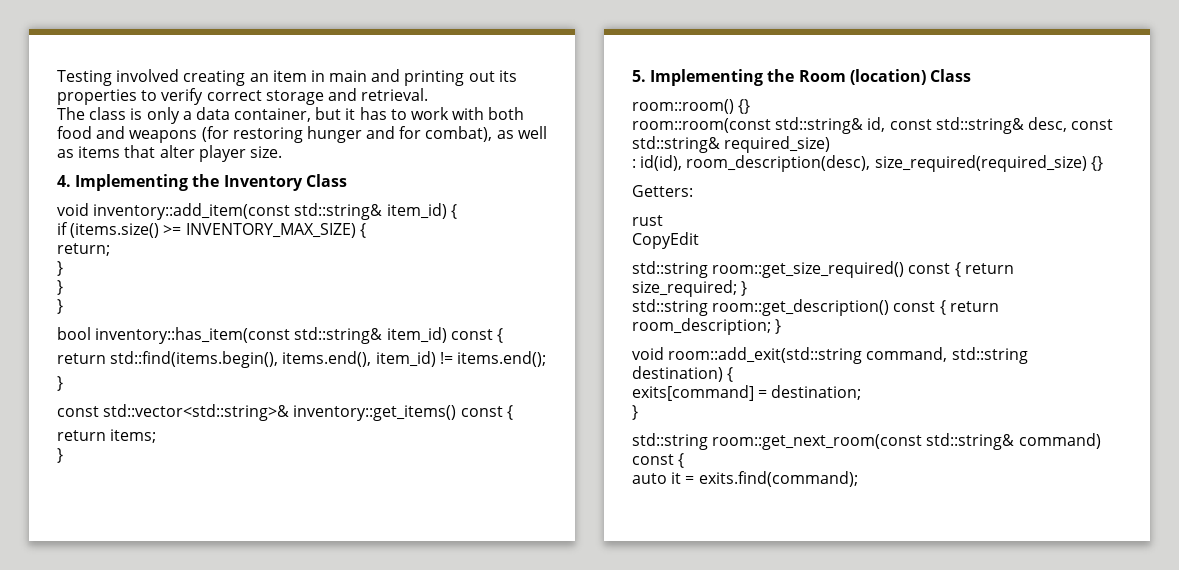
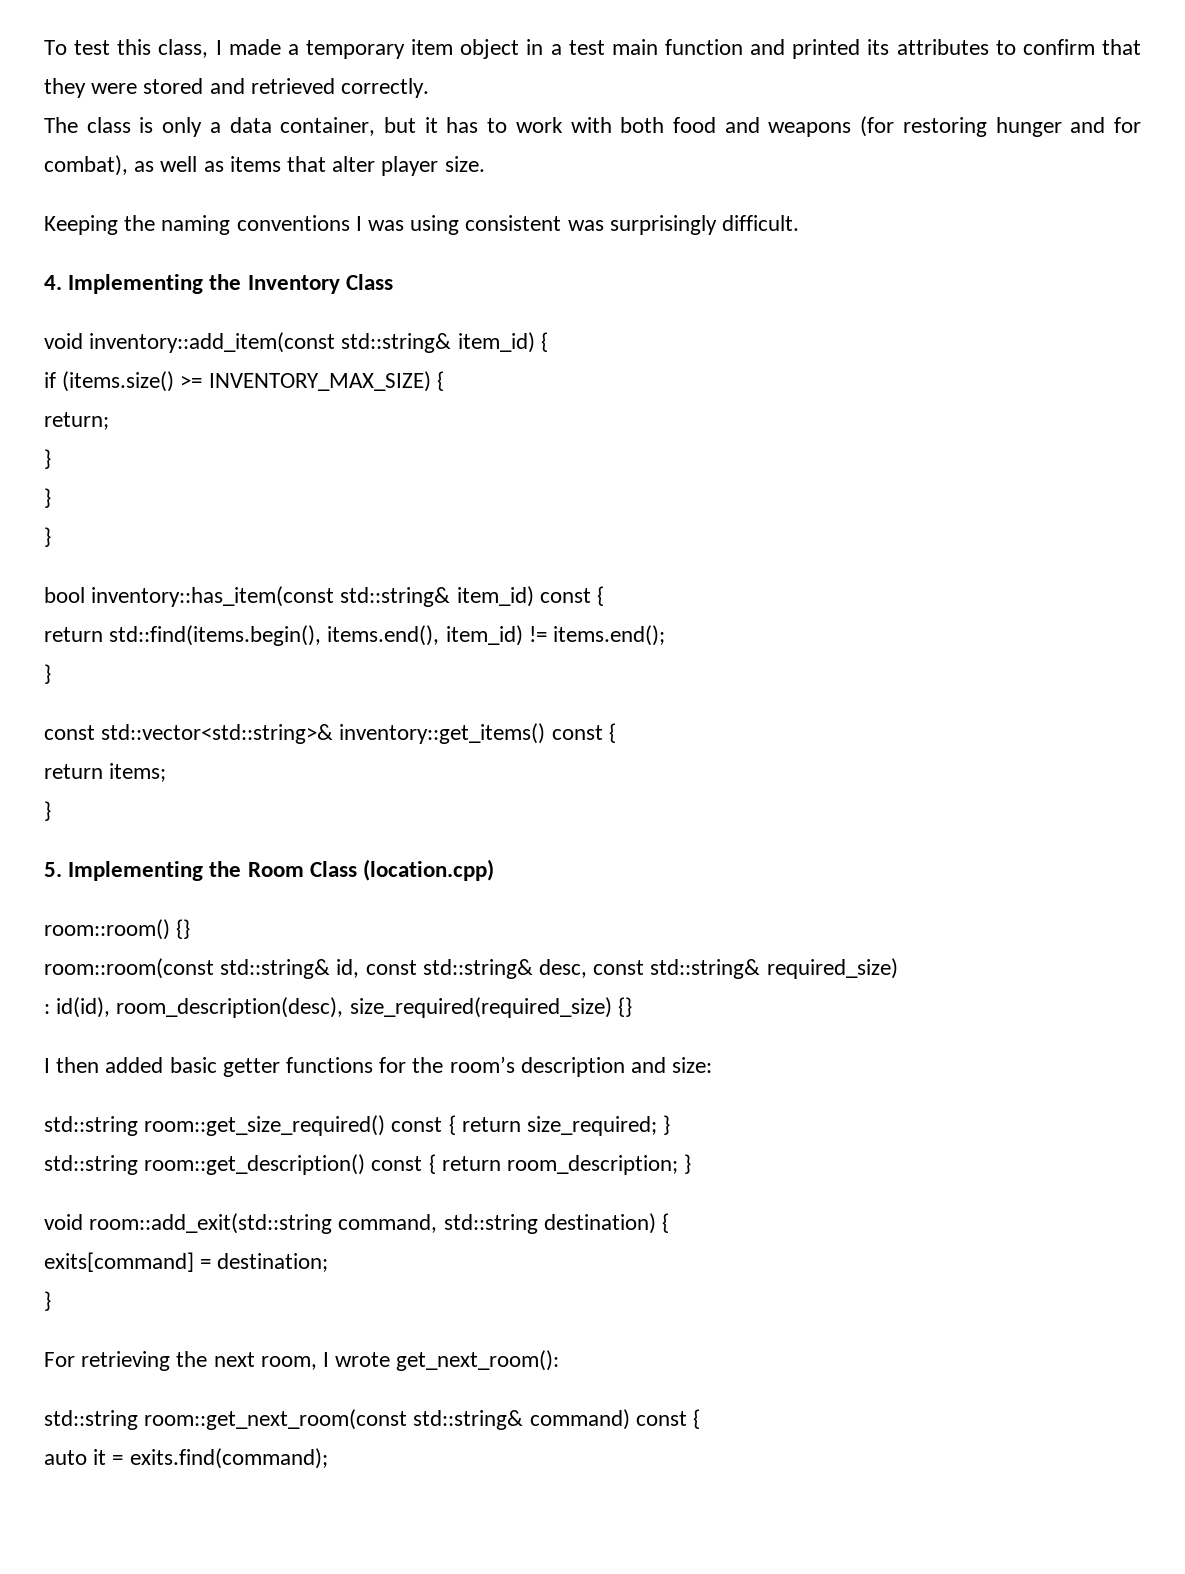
- Testing involved creating an item in main and printing out its properties to verify correct storage and retrieval.
+ To test this class, I made a temporary item object in a test main function and printed its attributes to confirm that they were stored and retrieved correctly.
+ Keeping the naming conventions I was using consistent was surprisingly difficult.
- 5. Implementing the Room (location) Class
+ 5. Implementing the Room Class (location.cpp)
- Getters:
- rust
- CopyEdit
+ I then added basic getter functions for the room’s description and size:
+ For retrieving the next room, I wrote get_next_room():

